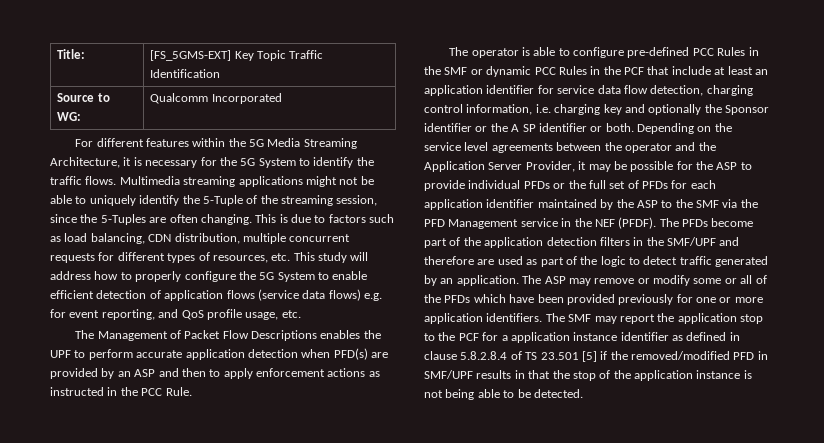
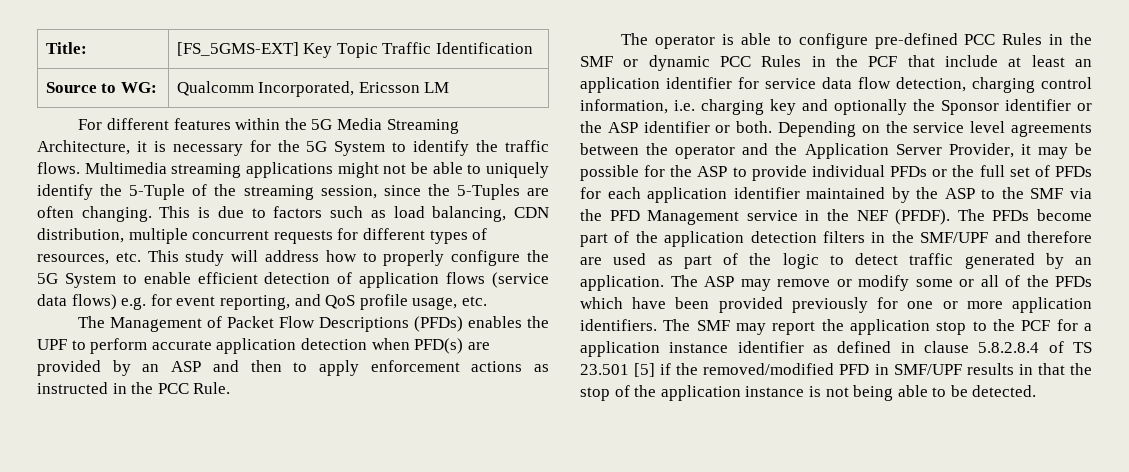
- Source to WG: | Qualcomm Incorporated
+ Source to WG: | Qualcomm Incorporated, Ericsson LM
- The Management of Packet Flow Descriptions enables the UPF to perform accurate application detection when PFD(s) are provided by an ASP and then to apply enforcement actions as instructed in the PCC Rule.
+ The Management of Packet Flow Descriptions (PFDs) enables the UPF to perform accurate application detection when PFD(s) are provided by an ASP and then to apply enforcement actions as instructed in the PCC Rule.
- The operator is able to configure pre-defined PCC Rules in the SMF or dynamic PCC Rules in the PCF that include at least an application identifier for service data flow detection, charging control information, i.e. charging key and optionally the Sponsor identifier or the A SP identifier or both.
+ The operator is able to configure pre-defined PCC Rules in the SMF or dynamic PCC Rules in the PCF that include at least an application identifier for service data flow detection, charging control information, i.e. charging key and optionally the Sponsor identifier or the ASP identifier or both.

